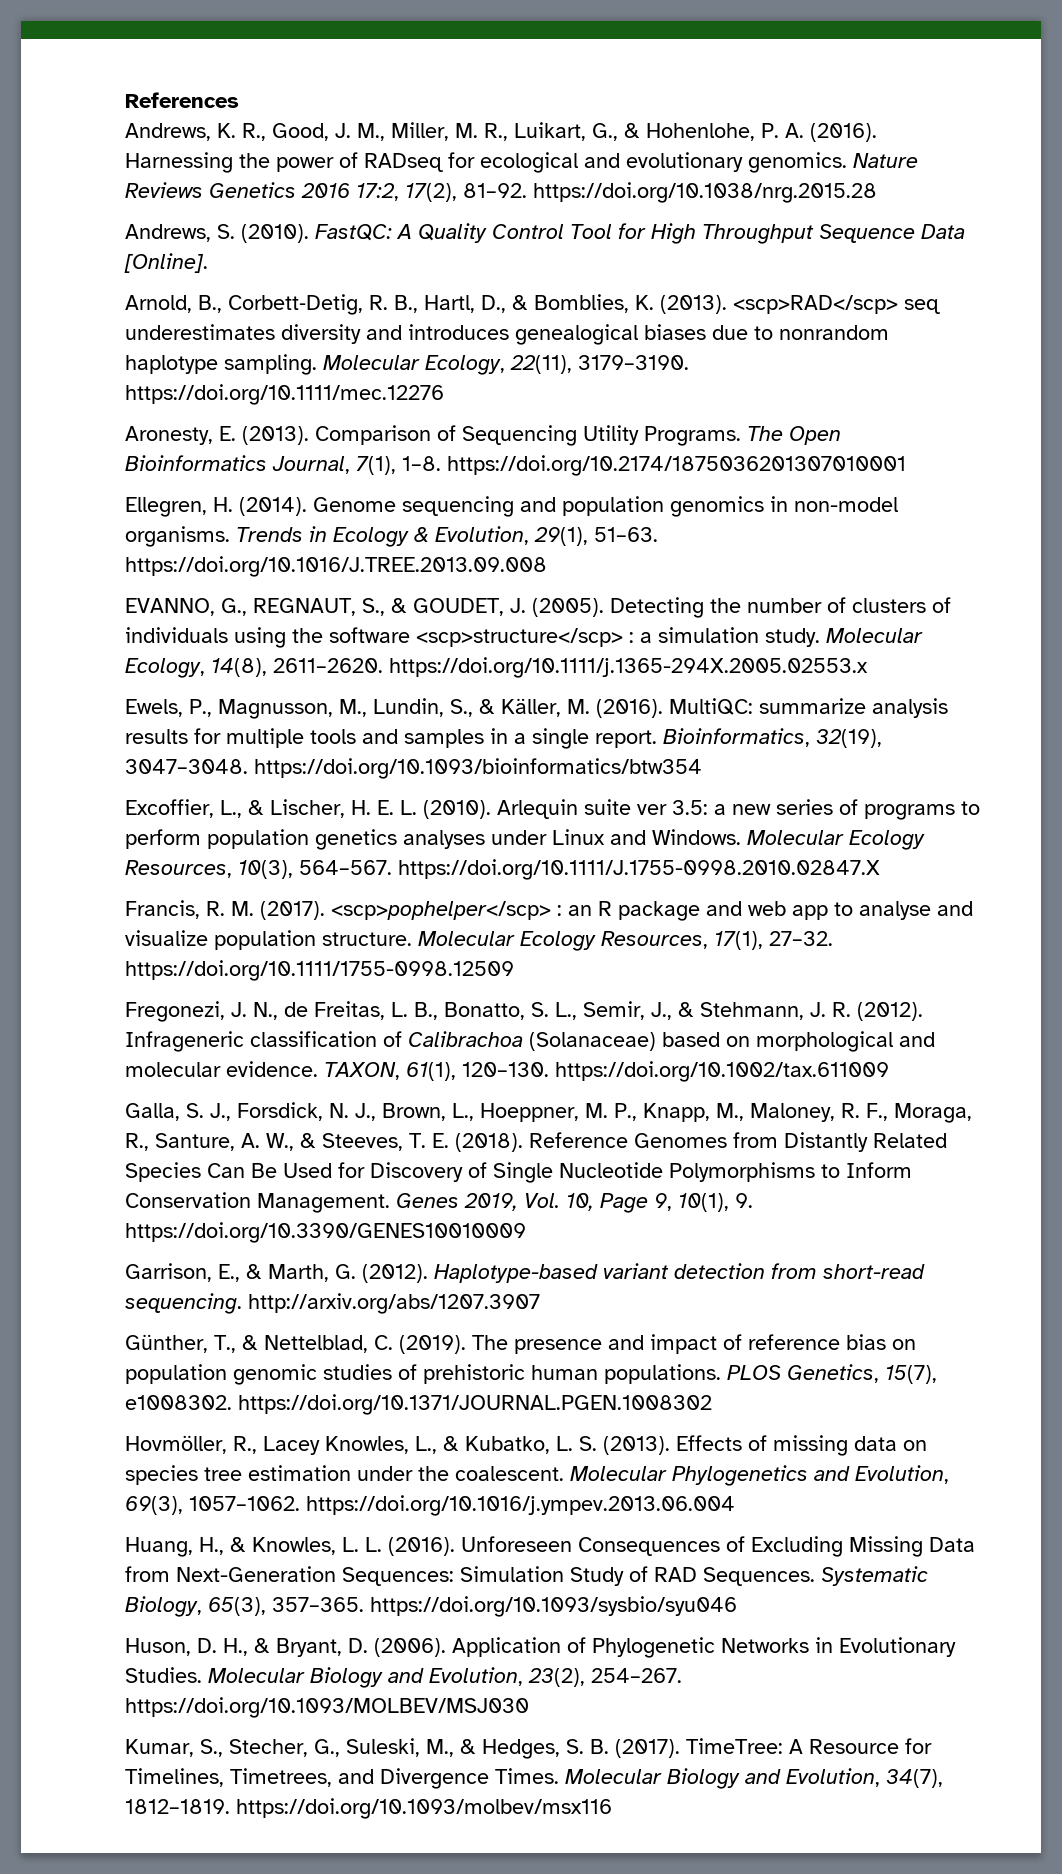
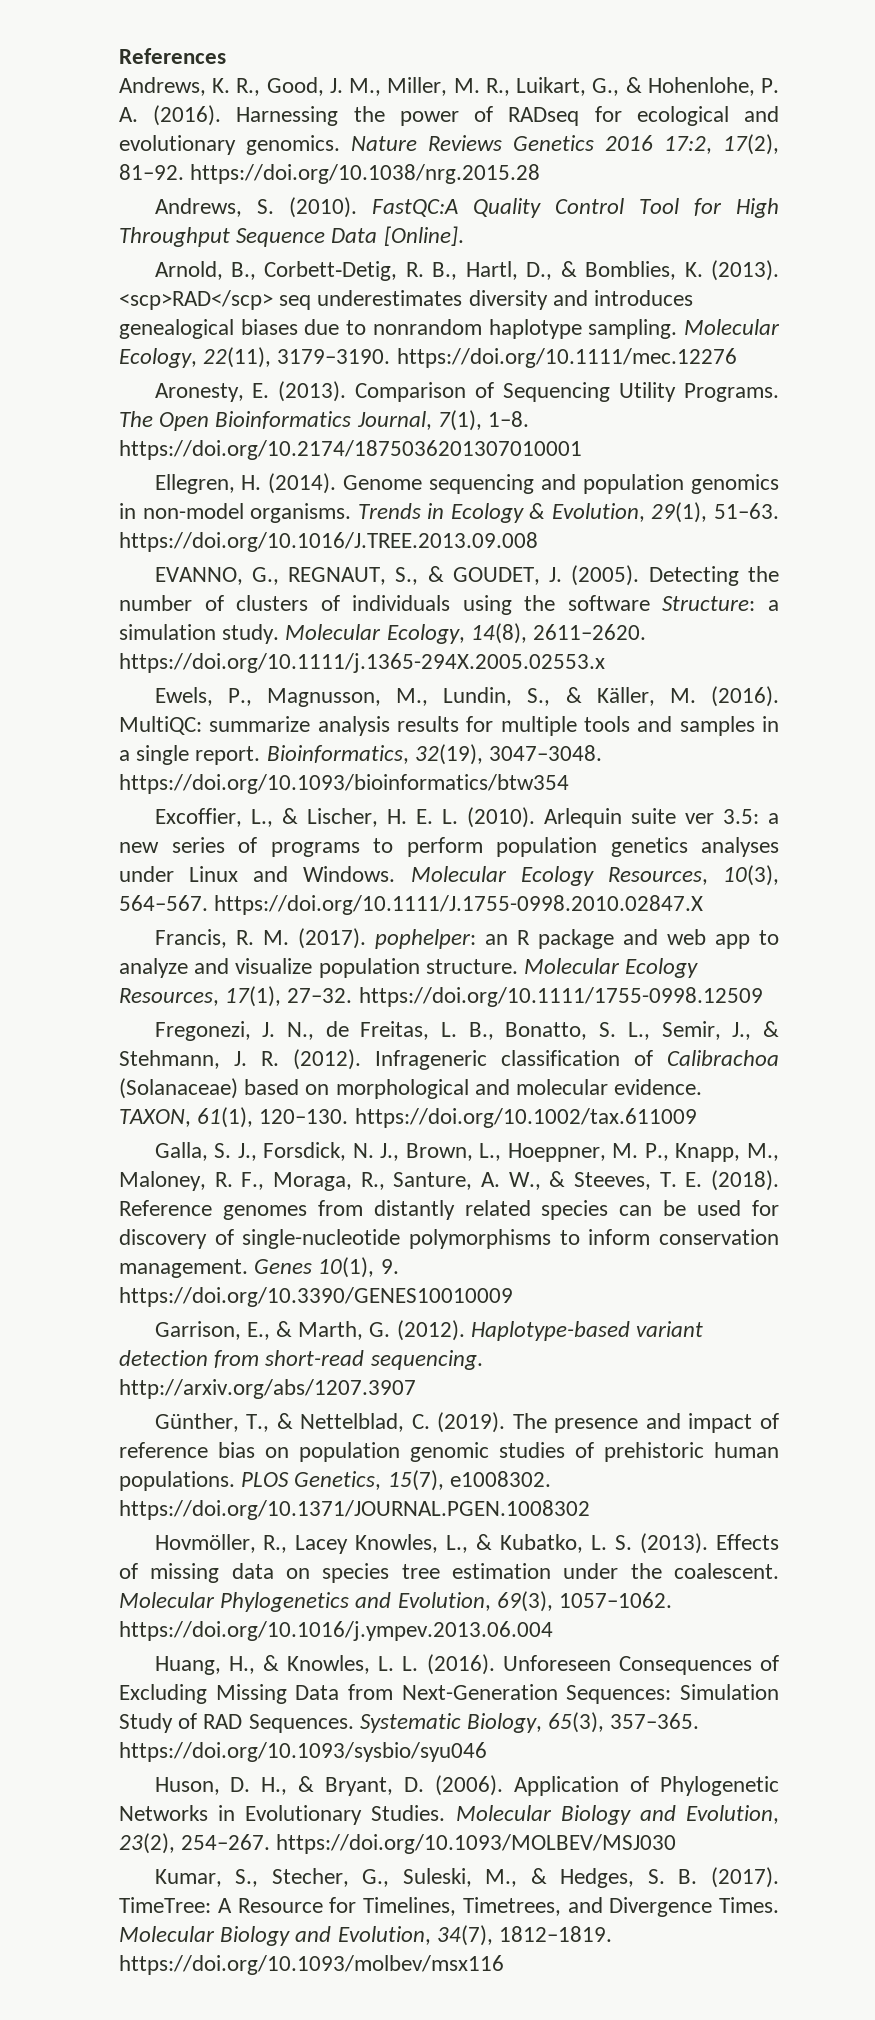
- FastQC: A Quality Control Tool for High Throughput Sequence Data [Online].
+ FastQC:A Quality Control Tool for High Throughput Sequence Data [Online].
- Detecting the number of clusters of individuals using the software <scp>structure</scp> : a simulation study.
+ Detecting the number of clusters of individuals using the software Structure: a simulation study.
- Francis, R. M. (2017). <scp>pophelper</scp> : an R package and web app to analyse and visualize population structure.
+ Francis, R. M. (2017). pophelper: an R package and web app to analyze and visualize population structure.
- Reference Genomes from Distantly Related Species Can Be Used for Discovery of Single Nucleotide Polymorphisms to Inform Conservation Management. Genes 2019, Vol. 10, Page 9, 10(1), 9. https://doi.org/10.3390/GENES10010009
+ Reference genomes from distantly related species can be used for discovery of single-nucleotide polymorphisms to inform conservation management. Genes 10(1), 9. https://doi.org/10.3390/GENES10010009

